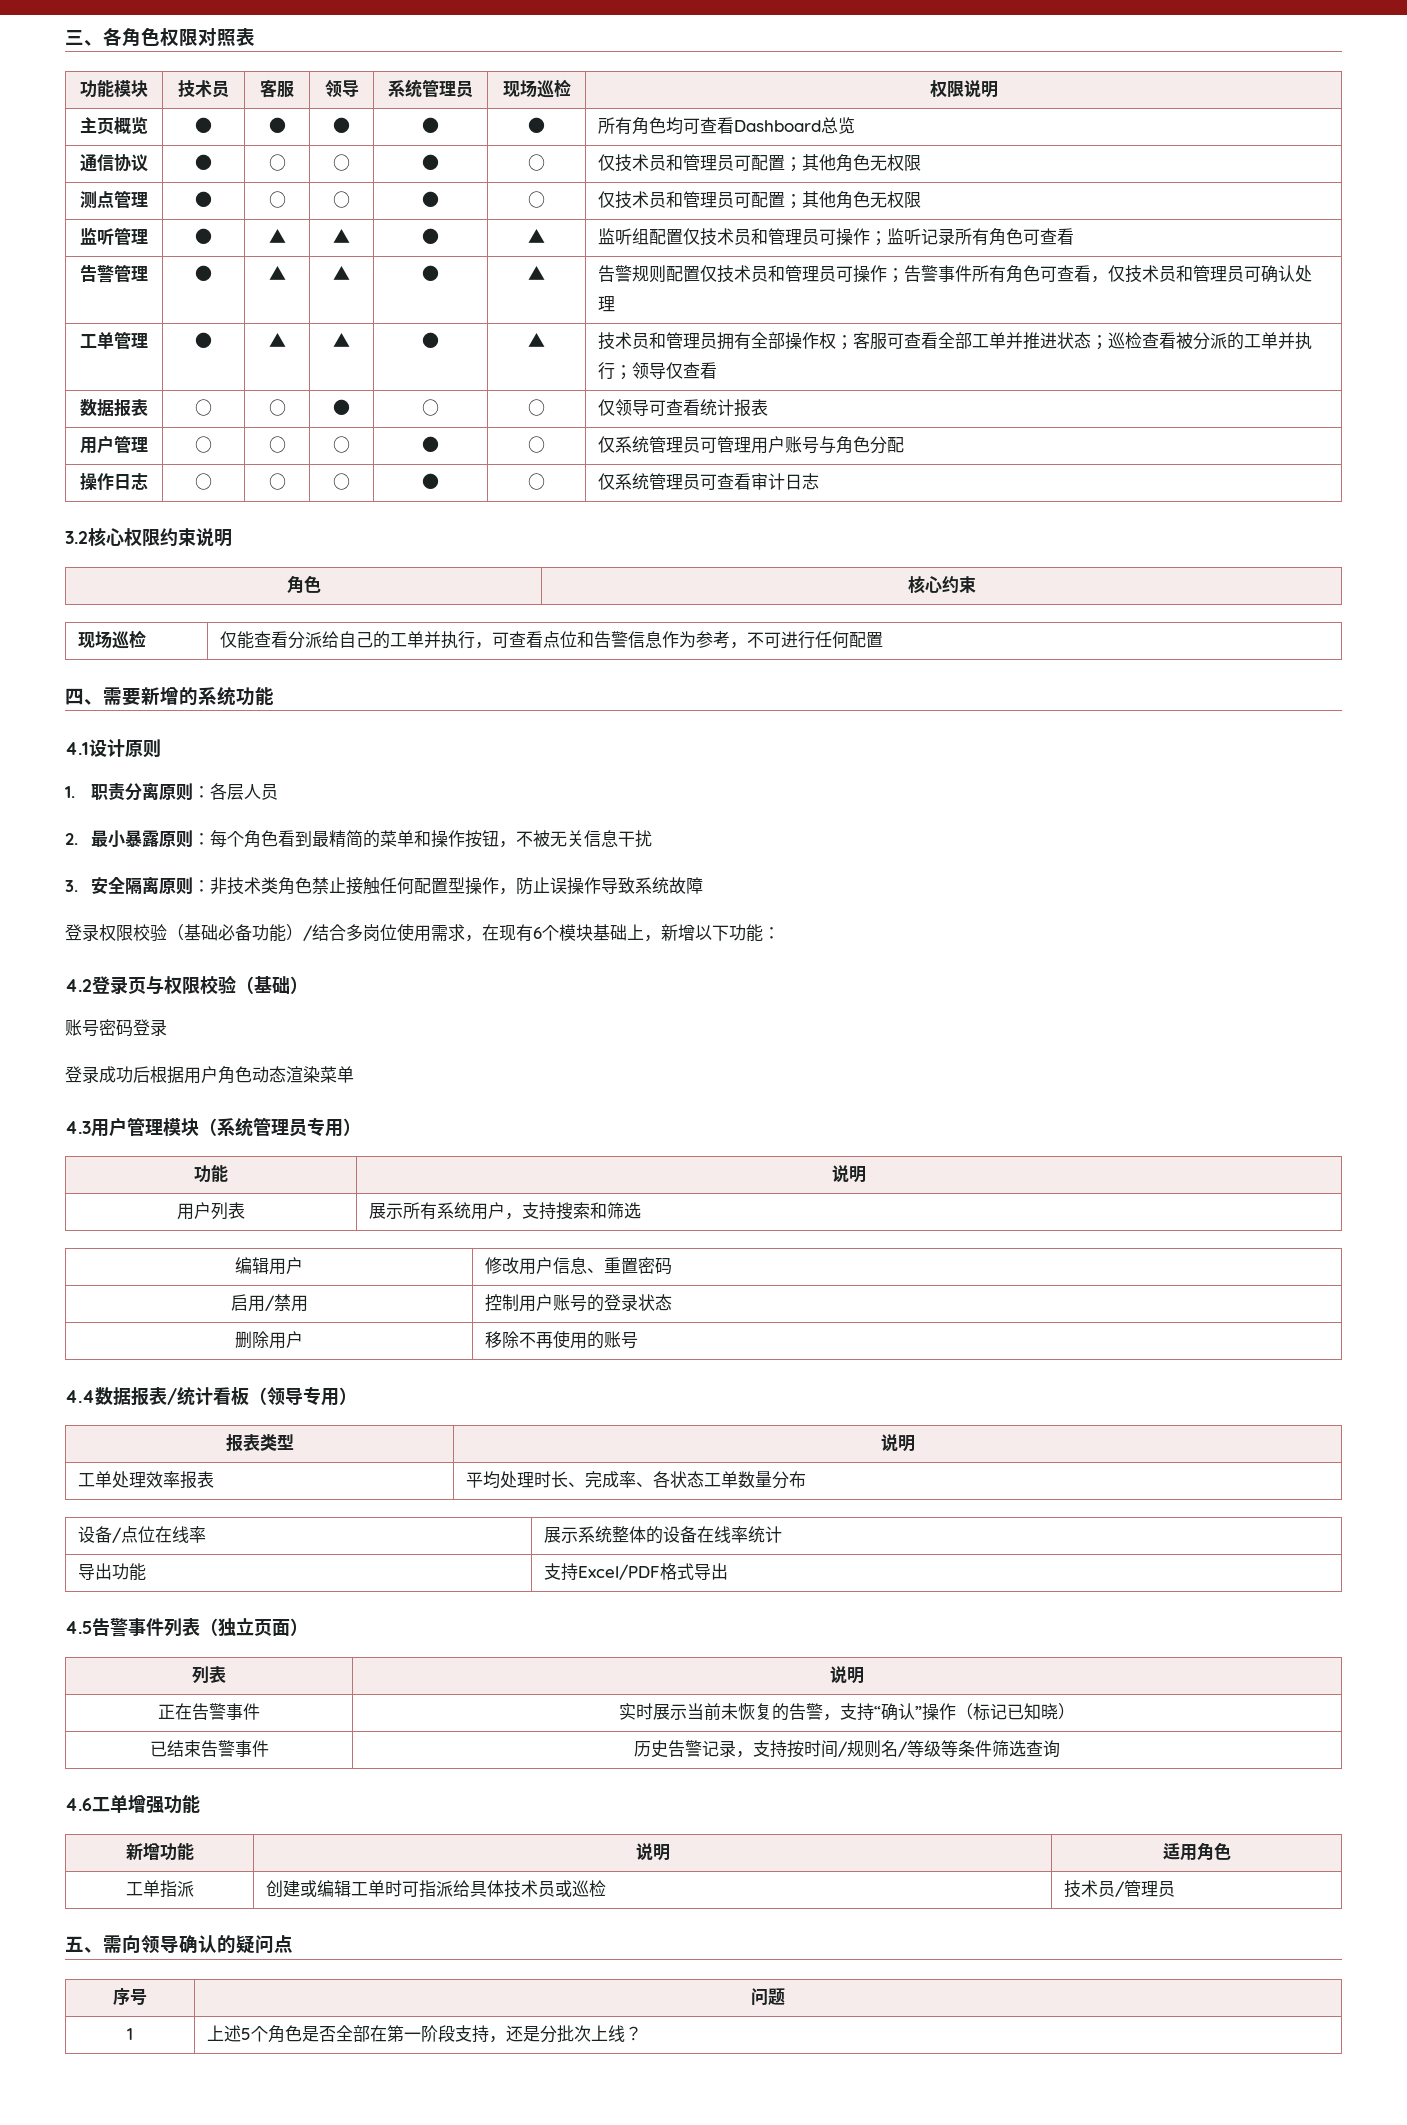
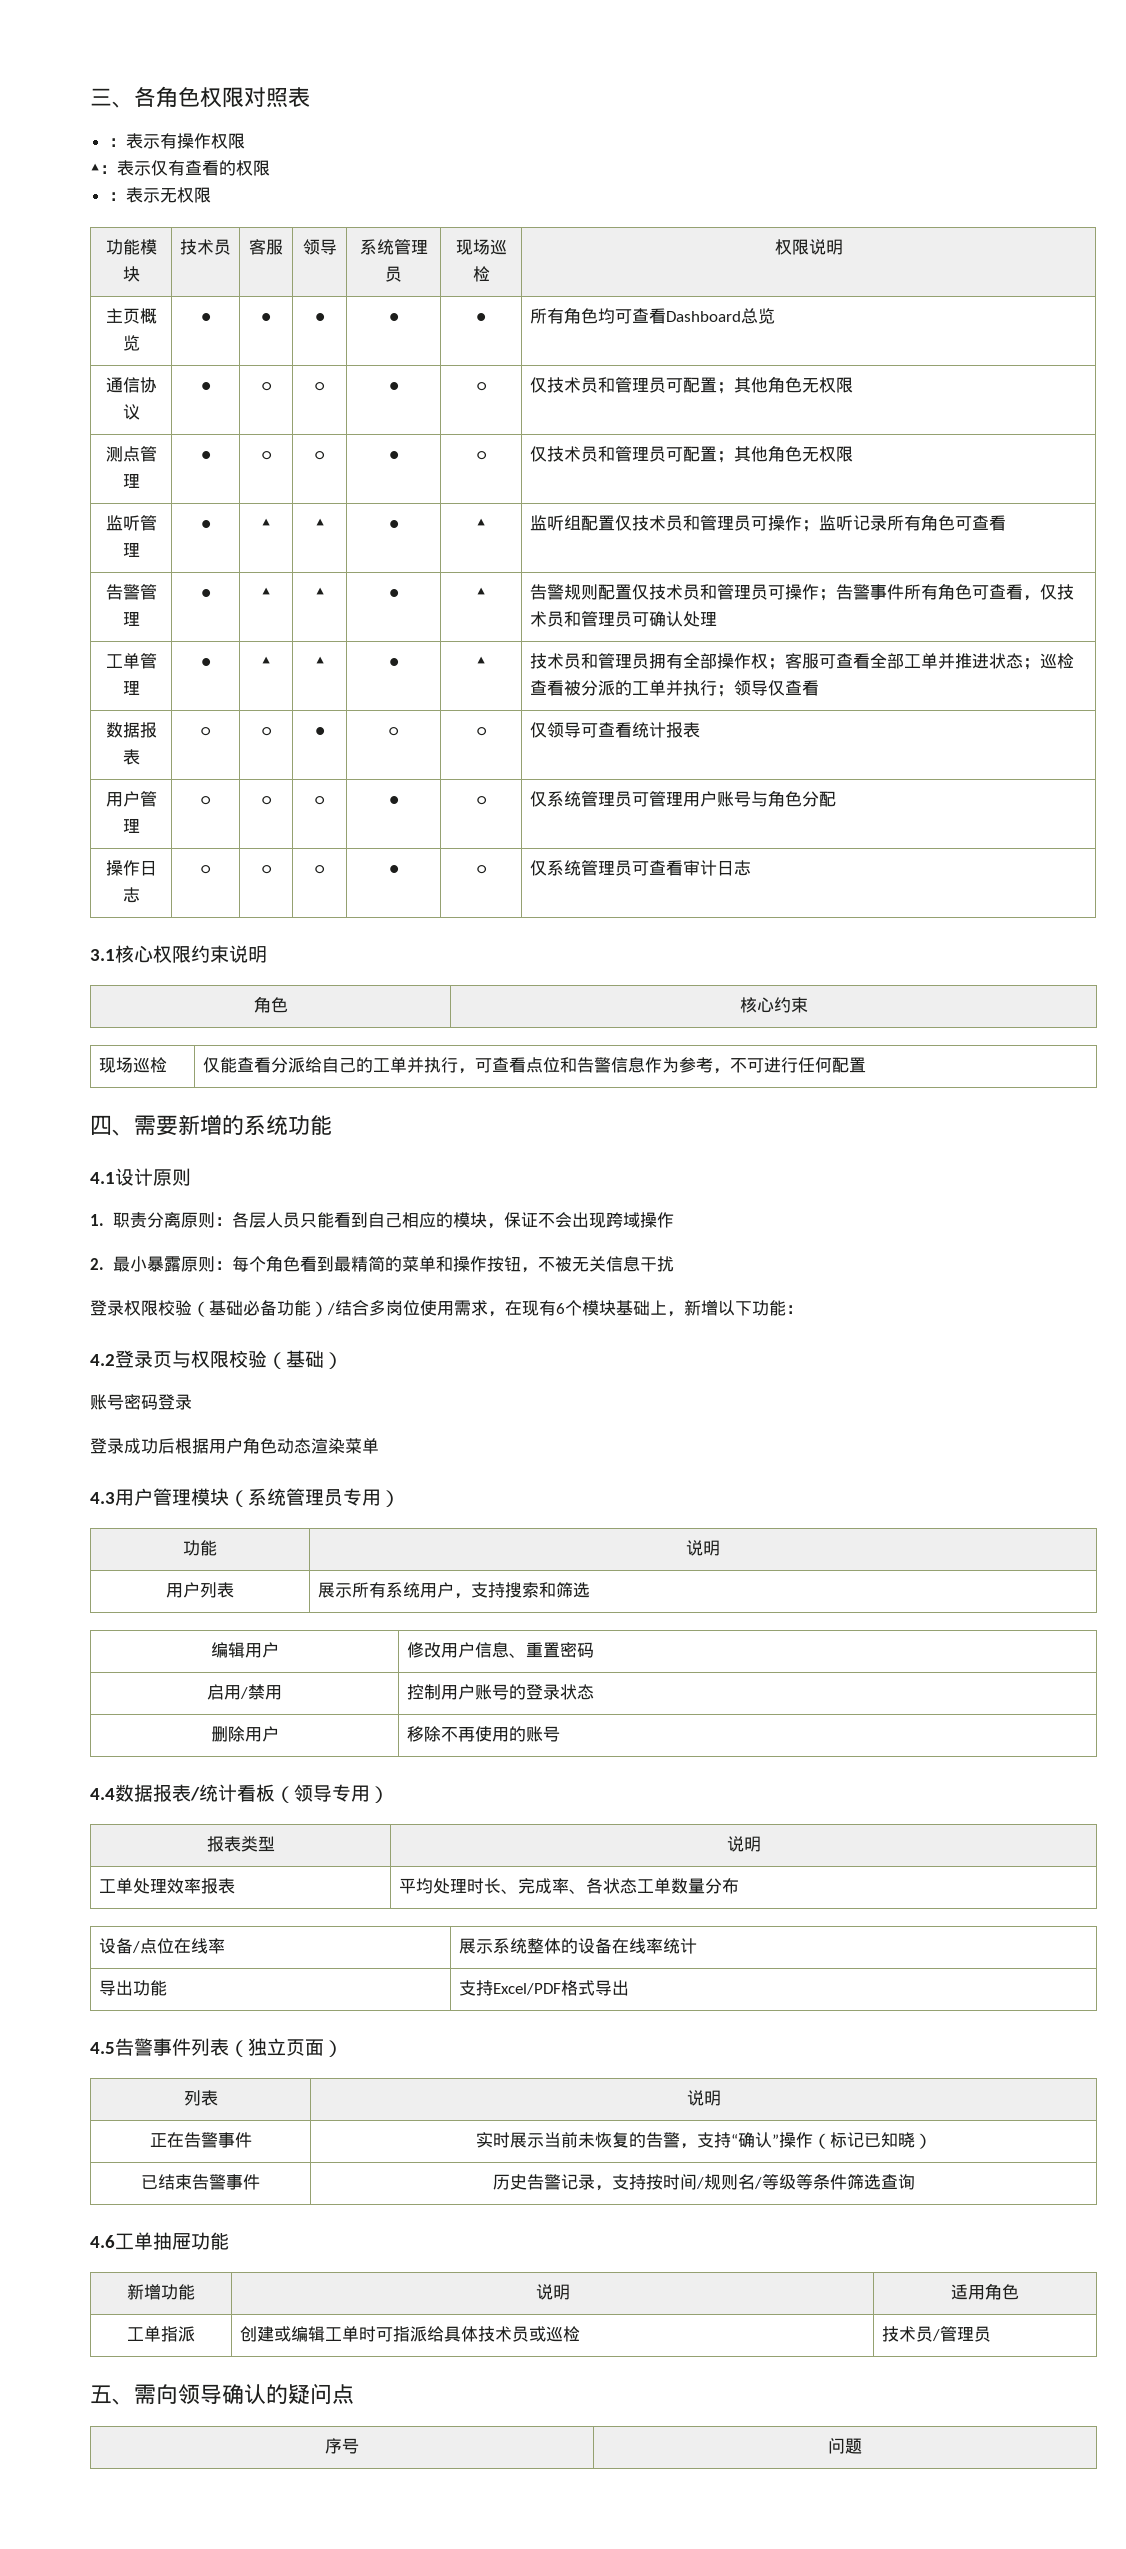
+ ：表示有操作权限
+ ▲：表示仅有查看的权限
+ ：表示无权限
- 3.2核心权限约束说明
+ 3.1核心权限约束说明
- 1.职责分离原则：各层人员
+ 1.职责分离原则：各层人员只能看到自己相应的模块，保证不会出现跨域操作
- 3.安全隔离原则：非技术类角色禁止接触任何配置型操作，防止误操作导致系统故障
- 4.6工单增强功能
+ 4.6工单抽屉功能
- 1 | 上述5个角色是否全部在第一阶段支持，还是分批次上线？

